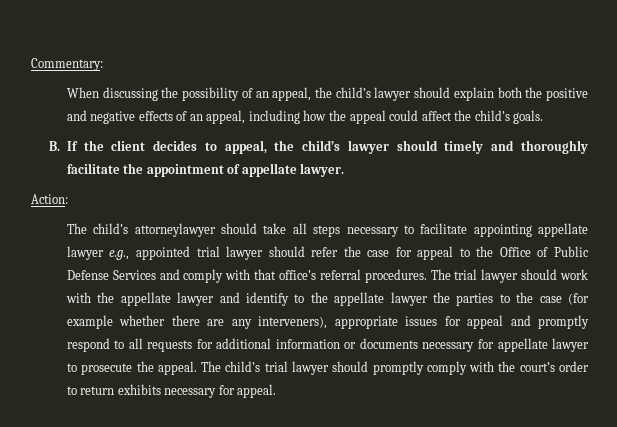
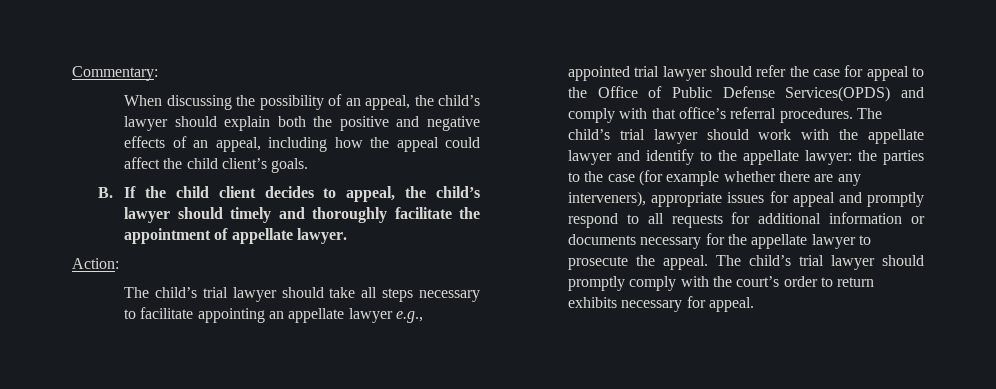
- When discussing the possibility of an appeal, the child’s lawyer should explain both the positive and negative effects of an appeal, including how the appeal could affect the child’s goals.
+ When discussing the possibility of an appeal, the child’s lawyer should explain both the positive and negative effects of an appeal, including how the appeal could affect the child client’s goals.
- B. If the client decides to appeal, the child’s lawyer should timely and thoroughly facilitate the appointment of appellate lawyer.
+ B. If the child client decides to appeal, the child’s lawyer should timely and thoroughly facilitate the appointment of appellate lawyer.
- The child’s attorneylawyer should take all steps necessary to facilitate appointing appellate lawyer e.g., appointed trial lawyer should refer the case for appeal to the Office of Public Defense Services and comply with that office’s referral procedures.
+ The child’s trial lawyer should take all steps necessary to facilitate appointing an appellate lawyer e.g., appointed trial lawyer should refer the case for appeal to the Office of Public Defense Services(OPDS) and comply with that office’s referral procedures.
- The trial lawyer should work with the appellate lawyer and identify to the appellate lawyer the parties to the case (for example whether there are any interveners), appropriate issues for appeal and promptly respond to all requests for additional information or documents necessary for appellate lawyer to prosecute the appeal.
+ The child’s trial lawyer should work with the appellate lawyer and identify to the appellate lawyer: the parties to the case (for example whether there are any interveners), appropriate issues for appeal and promptly respond to all requests for additional information or documents necessary for the appellate lawyer to prosecute the appeal.

